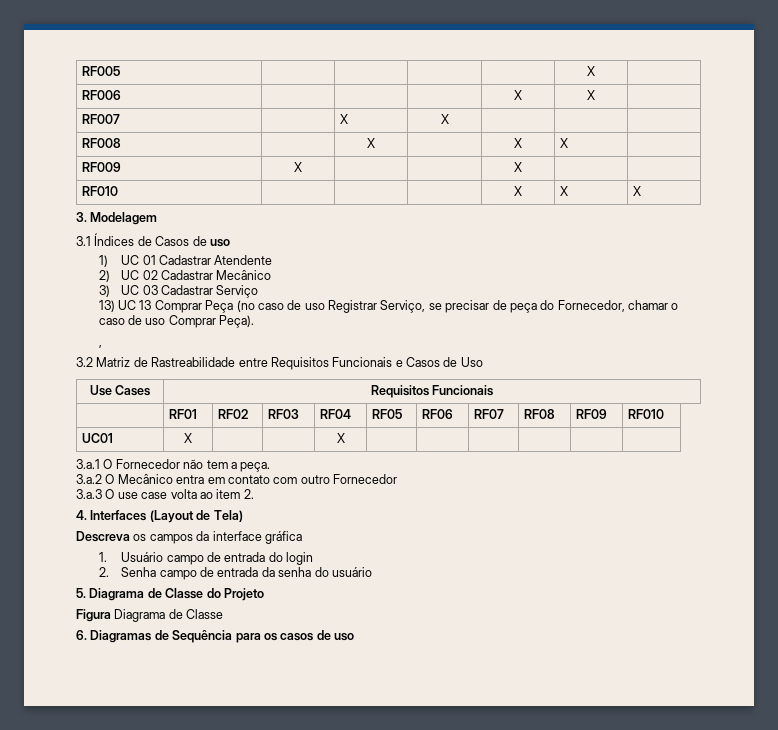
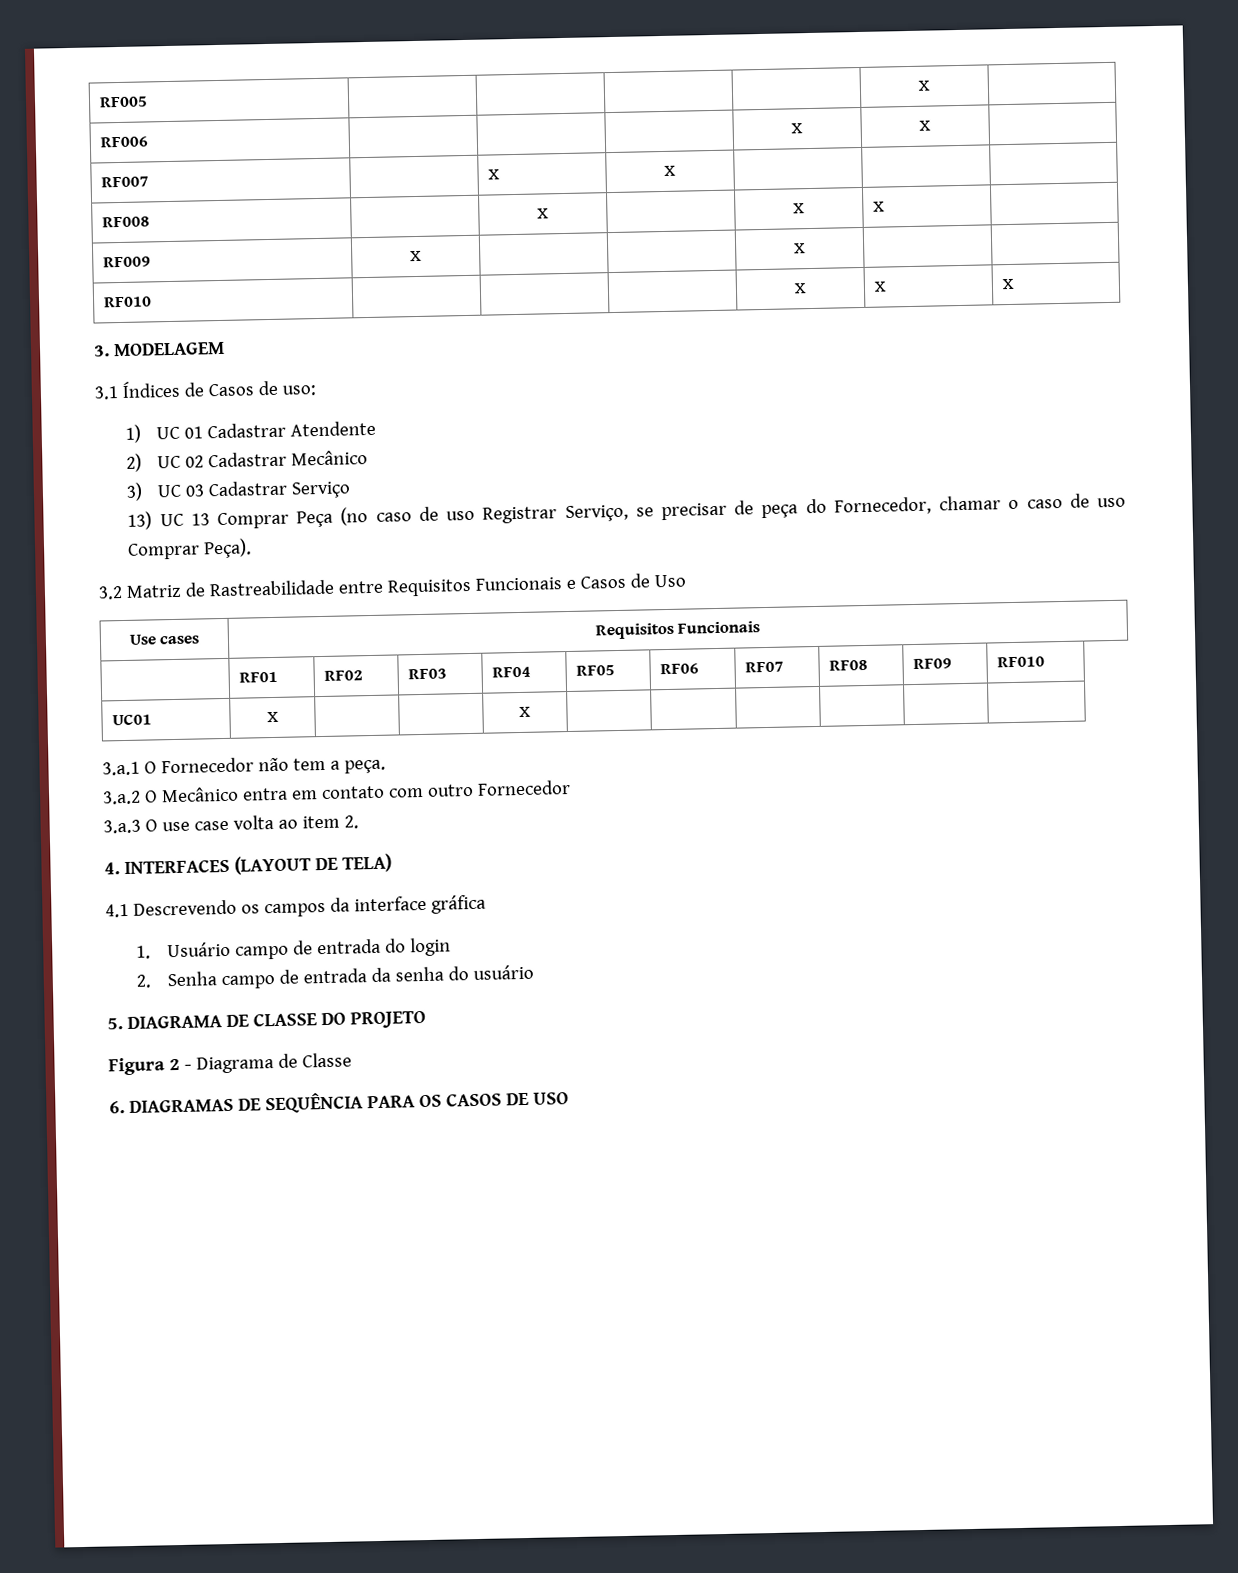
- 3. Modelagem
+ 3. MODELAGEM
- 3.1 Índices de Casos de uso
+ 3.1 Índices de Casos de uso:
- ,
- Use Cases | Requisitos Funcionais
+ Use cases | Requisitos Funcionais
- 4. Interfaces (Layout de Tela)
- Descreva os campos da interface gráfica
+ 4. INTERFACES (LAYOUT DE TELA)
+ 4.1 Descrevendo os campos da interface gráfica
- 5. Diagrama de Classe do Projeto
+ 5. DIAGRAMA DE CLASSE DO PROJETO
- Figura Diagrama de Classe
+ Figura 2 - Diagrama de Classe
- 6. Diagramas de Sequência para os casos de uso
+ 6. DIAGRAMAS DE SEQUÊNCIA PARA OS CASOS DE USO

